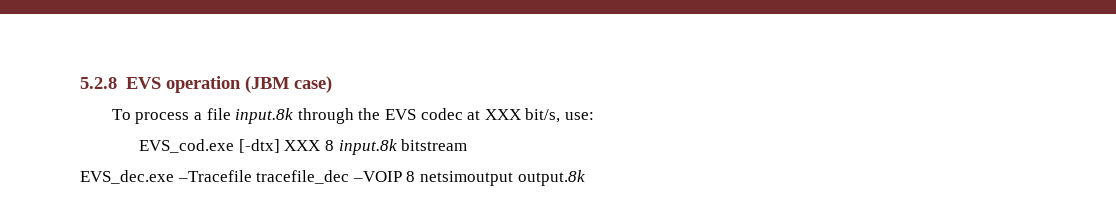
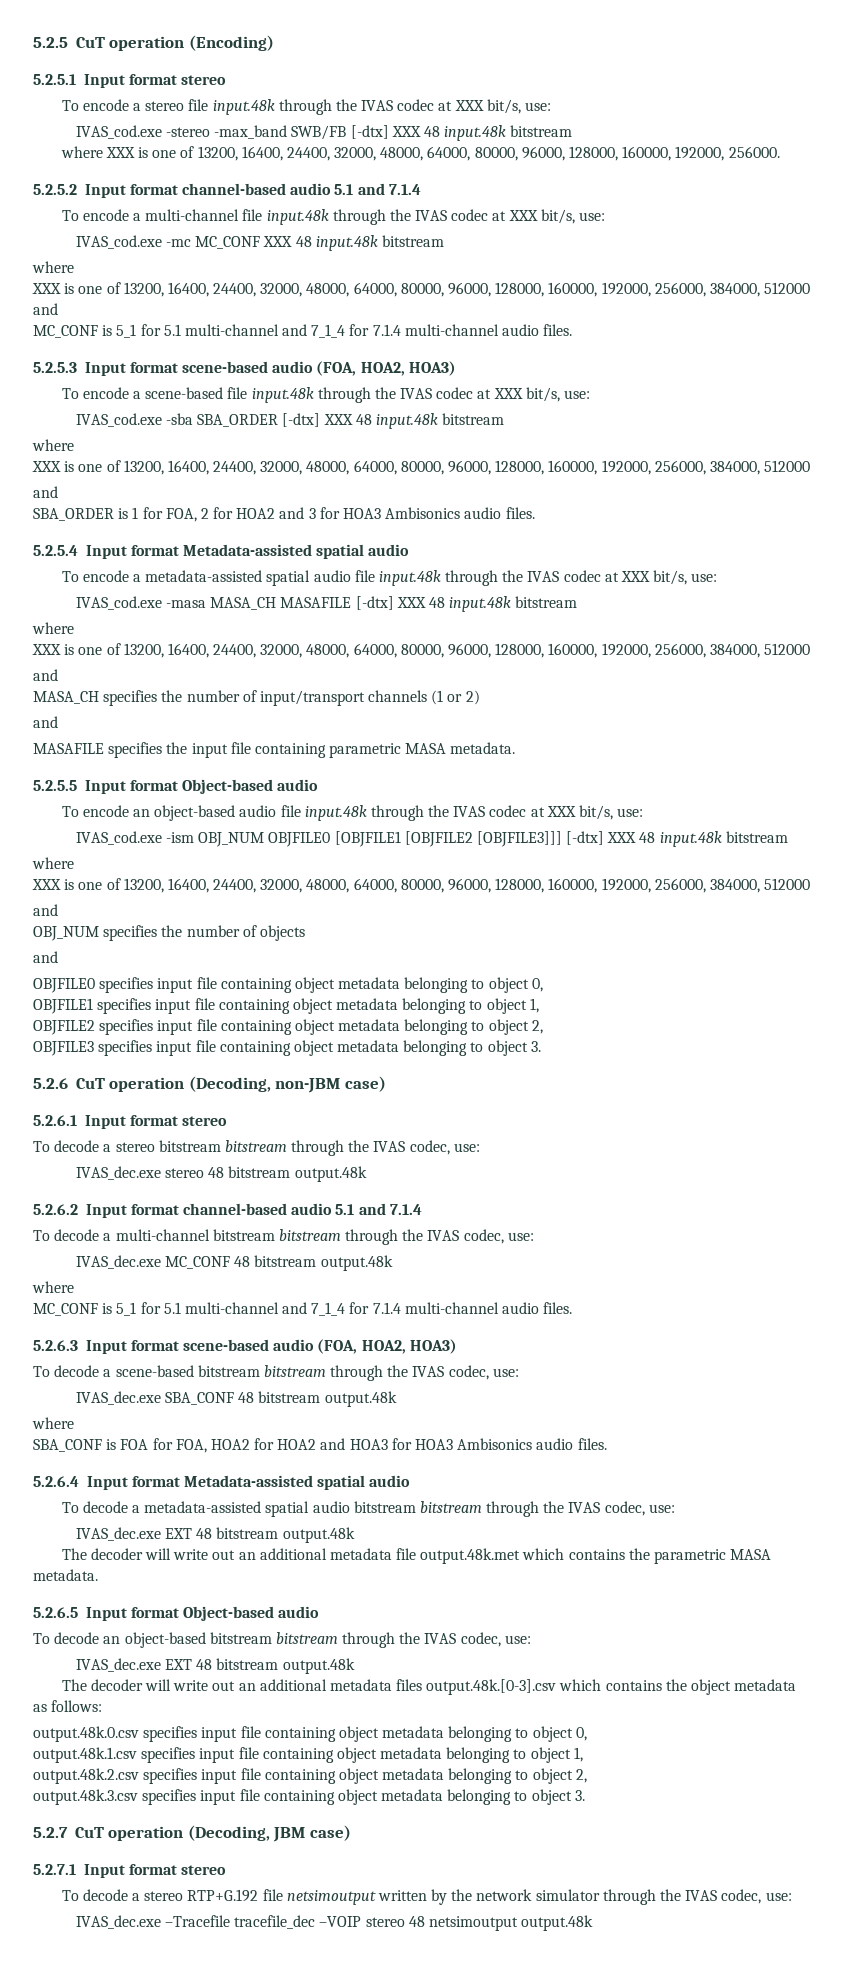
- 5.2.8 EVS operation (JBM case)
- To process a file input.8k through the EVS codec at XXX bit/s, use:
- EVS_cod.exe [-dtx] XXX 8 input.8k bitstream
- EVS_dec.exe –Tracefile tracefile_dec –VOIP 8 netsimoutput output.8k
+ 5.2.5 CuT operation (Encoding)
+ 5.2.5.1 Input format stereo
+ To encode a stereo file input.48k through the IVAS codec at XXX bit/s, use:
+ IVAS_cod.exe -stereo -max_band SWB/FB [-dtx] XXX 48 input.48k bitstream
+ where XXX is one of 13200, 16400, 24400, 32000, 48000, 64000, 80000, 96000, 128000, 160000, 192000, 256000.
+ 5.2.5.2 Input format channel-based audio 5.1 and 7.1.4
+ To encode a multi-channel file input.48k through the IVAS codec at XXX bit/s, use:
+ IVAS_cod.exe -mc MC_CONF XXX 48 input.48k bitstream
+ where
+ XXX is one of 13200, 16400, 24400, 32000, 48000, 64000, 80000, 96000, 128000, 160000, 192000, 256000, 384000, 512000 and
+ MC_CONF is 5_1 for 5.1 multi-channel and 7_1_4 for 7.1.4 multi-channel audio files.
+ 5.2.5.3 Input format scene-based audio (FOA, HOA2, HOA3)
+ To encode a scene-based file input.48k through the IVAS codec at XXX bit/s, use:
+ IVAS_cod.exe -sba SBA_ORDER [-dtx] XXX 48 input.48k bitstream
+ where
+ XXX is one of 13200, 16400, 24400, 32000, 48000, 64000, 80000, 96000, 128000, 160000, 192000, 256000, 384000, 512000
+ and
+ SBA_ORDER is 1 for FOA, 2 for HOA2 and 3 for HOA3 Ambisonics audio files.
+ 5.2.5.4 Input format Metadata-assisted spatial audio
+ To encode a metadata-assisted spatial audio file input.48k through the IVAS codec at XXX bit/s, use:
+ IVAS_cod.exe -masa MASA_CH MASAFILE [-dtx] XXX 48 input.48k bitstream
+ where
+ XXX is one of 13200, 16400, 24400, 32000, 48000, 64000, 80000, 96000, 128000, 160000, 192000, 256000, 384000, 512000
+ and
+ MASA_CH specifies the number of input/transport channels (1 or 2)
+ and
+ MASAFILE specifies the input file containing parametric MASA metadata.
+ 5.2.5.5 Input format Object-based audio
+ To encode an object-based audio file input.48k through the IVAS codec at XXX bit/s, use:
+ IVAS_cod.exe -ism OBJ_NUM OBJFILE0 [OBJFILE1 [OBJFILE2 [OBJFILE3]]] [-dtx] XXX 48 input.48k bitstream
+ where
+ XXX is one of 13200, 16400, 24400, 32000, 48000, 64000, 80000, 96000, 128000, 160000, 192000, 256000, 384000, 512000
+ and
+ OBJ_NUM specifies the number of objects
+ and
+ OBJFILE0 specifies input file containing object metadata belonging to object 0,
+ OBJFILE1 specifies input file containing object metadata belonging to object 1,
+ OBJFILE2 specifies input file containing object metadata belonging to object 2,
+ OBJFILE3 specifies input file containing object metadata belonging to object 3.
+ 5.2.6 CuT operation (Decoding, non-JBM case)
+ 5.2.6.1 Input format stereo
+ To decode a stereo bitstream bitstream through the IVAS codec, use:
+ IVAS_dec.exe stereo 48 bitstream output.48k
+ 5.2.6.2 Input format channel-based audio 5.1 and 7.1.4
+ To decode a multi-channel bitstream bitstream through the IVAS codec, use:
+ IVAS_dec.exe MC_CONF 48 bitstream output.48k
+ where
+ MC_CONF is 5_1 for 5.1 multi-channel and 7_1_4 for 7.1.4 multi-channel audio files.
+ 5.2.6.3 Input format scene-based audio (FOA, HOA2, HOA3)
+ To decode a scene-based bitstream bitstream through the IVAS codec, use:
+ IVAS_dec.exe SBA_CONF 48 bitstream output.48k
+ where
+ SBA_CONF is FOA for FOA, HOA2 for HOA2 and HOA3 for HOA3 Ambisonics audio files.
+ 5.2.6.4 Input format Metadata-assisted spatial audio
+ To decode a metadata-assisted spatial audio bitstream bitstream through the IVAS codec, use:
+ IVAS_dec.exe EXT 48 bitstream output.48k
+ The decoder will write out an additional metadata file output.48k.met which contains the parametric MASA metadata.
+ 5.2.6.5 Input format Object-based audio
+ To decode an object-based bitstream bitstream through the IVAS codec, use:
+ IVAS_dec.exe EXT 48 bitstream output.48k
+ The decoder will write out an additional metadata files output.48k.[0-3].csv which contains the object metadata as follows:
+ output.48k.0.csv specifies input file containing object metadata belonging to object 0,
+ output.48k.1.csv specifies input file containing object metadata belonging to object 1,
+ output.48k.2.csv specifies input file containing object metadata belonging to object 2,
+ output.48k.3.csv specifies input file containing object metadata belonging to object 3.
+ 5.2.7 CuT operation (Decoding, JBM case)
+ 5.2.7.1 Input format stereo
+ To decode a stereo RTP+G.192 file netsimoutput written by the network simulator through the IVAS codec, use:
+ IVAS_dec.exe –Tracefile tracefile_dec –VOIP stereo 48 netsimoutput output.48k

